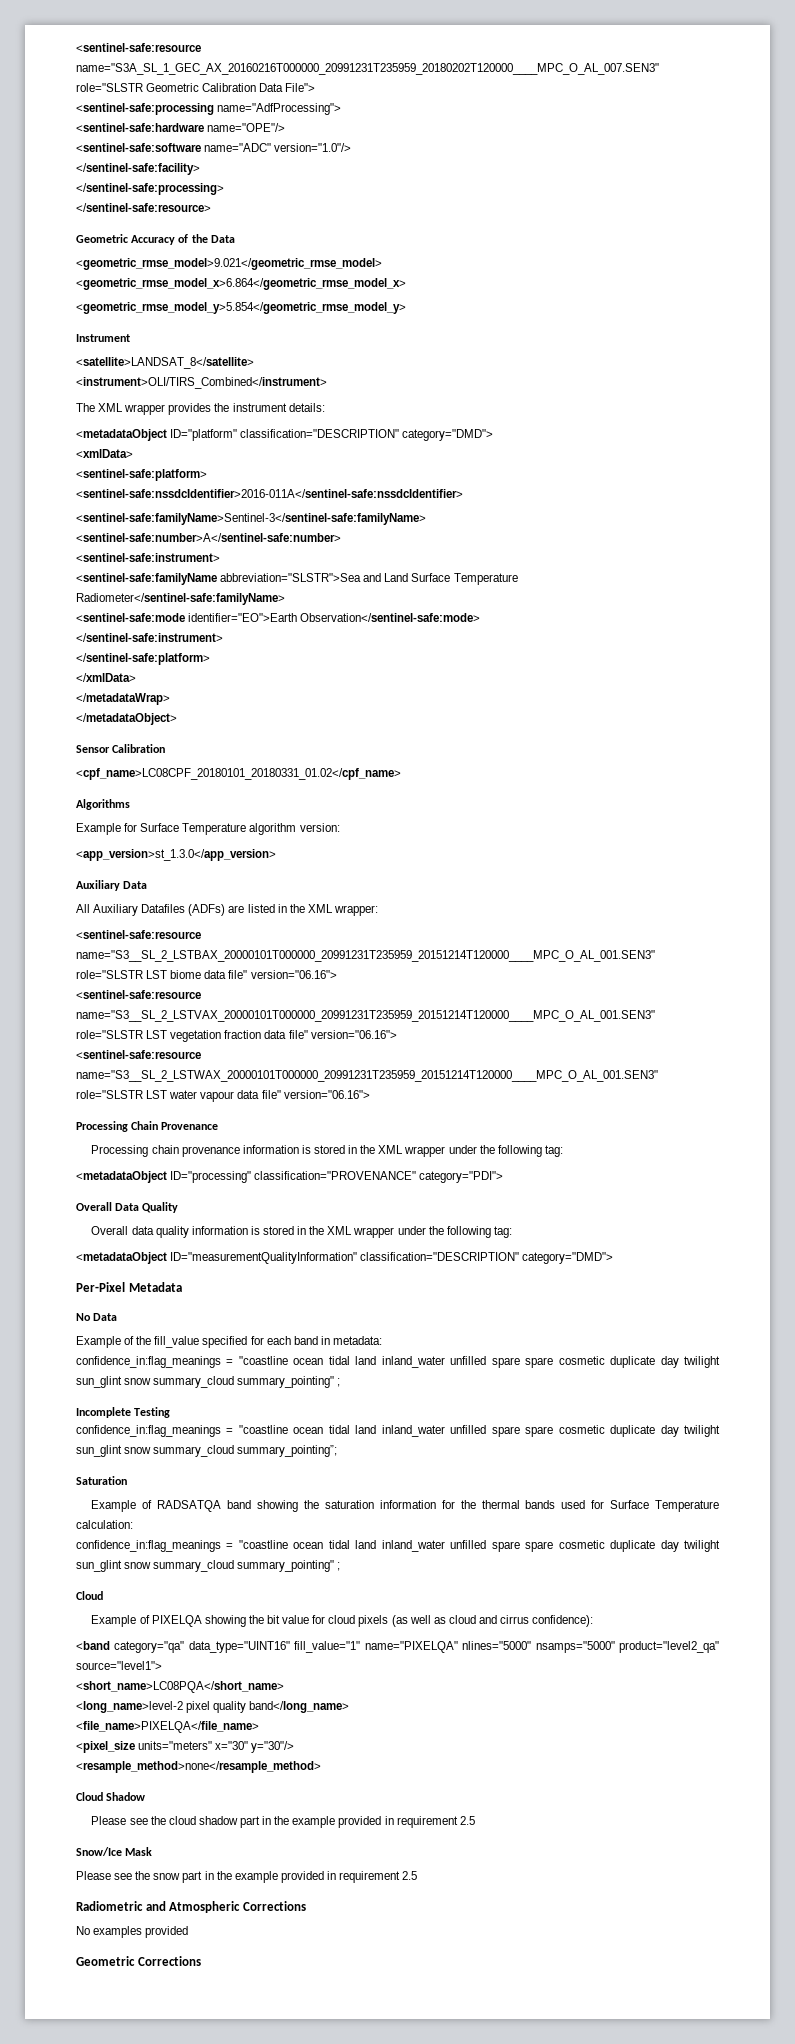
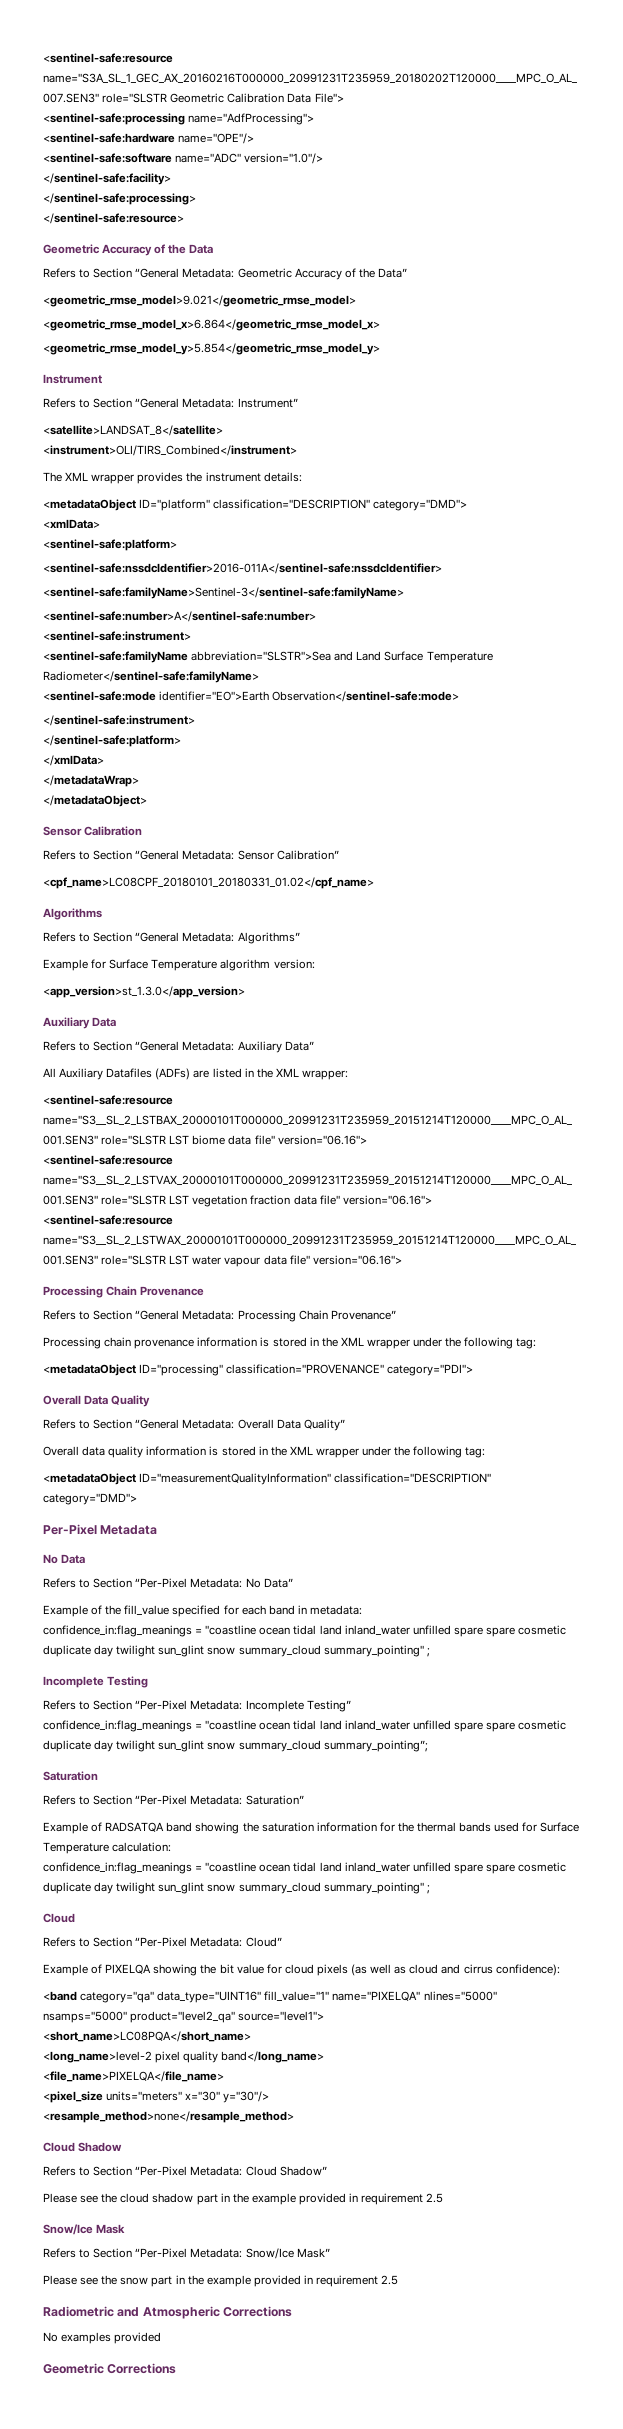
+ Refers to Section “General Metadata: Geometric Accuracy of the Data”
  <geometric_rmse_model>9.021</geometric_rmse_model>
  <geometric_rmse_model_x>6.864</geometric_rmse_model_x>
  <geometric_rmse_model_y>5.854</geometric_rmse_model_y>
  Instrument
+ Refers to Section “General Metadata: Instrument”
+ Refers to Section “General Metadata: Sensor Calibration”
  <cpf_name>LC08CPF_20180101_20180331_01.02</cpf_name>
  Algorithms
+ Refers to Section “General Metadata: Algorithms”
+ Refers to Section “General Metadata: Auxiliary Data”
+ Refers to Section “General Metadata: Processing Chain Provenance”
+ Refers to Section “General Metadata: Overall Data Quality”
+ Refers to Section “Per-Pixel Metadata: No Data”
+ Refers to Section “Per-Pixel Metadata: Incomplete Testing”
+ Refers to Section “Per-Pixel Metadata: Saturation”
+ Refers to Section “Per-Pixel Metadata: Cloud”
+ Refers to Section “Per-Pixel Metadata: Cloud Shadow”
+ Refers to Section “Per-Pixel Metadata: Snow/Ice Mask”

